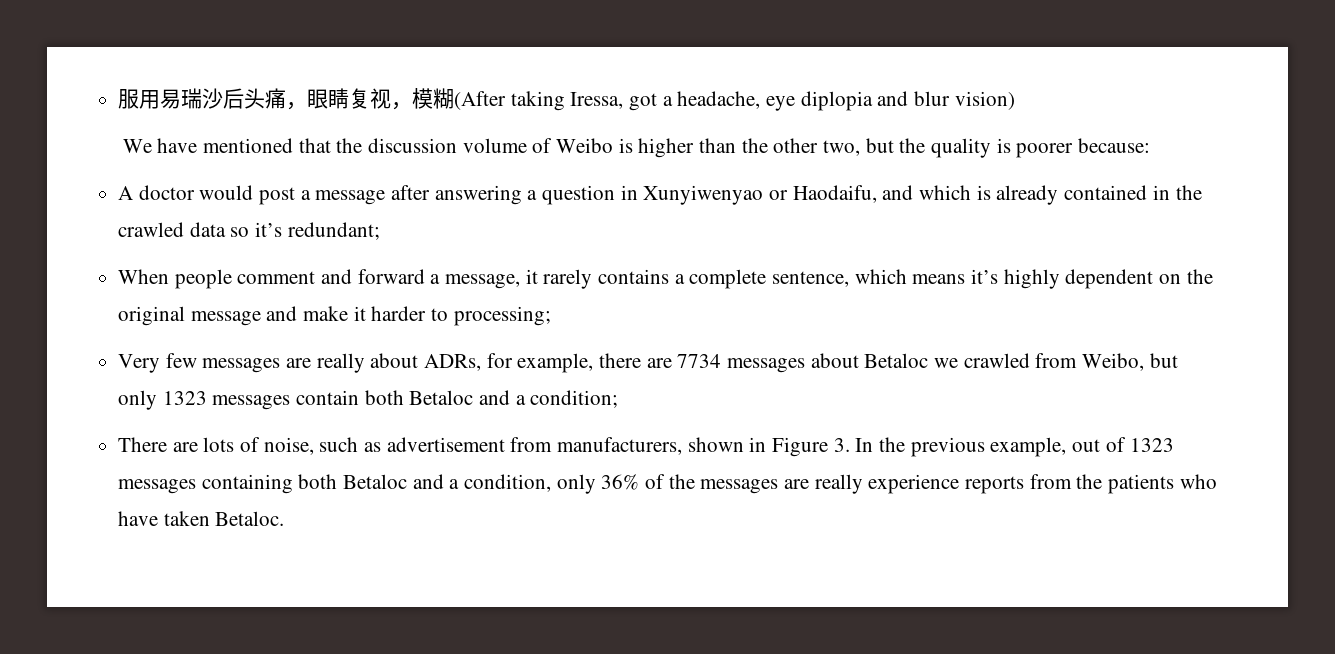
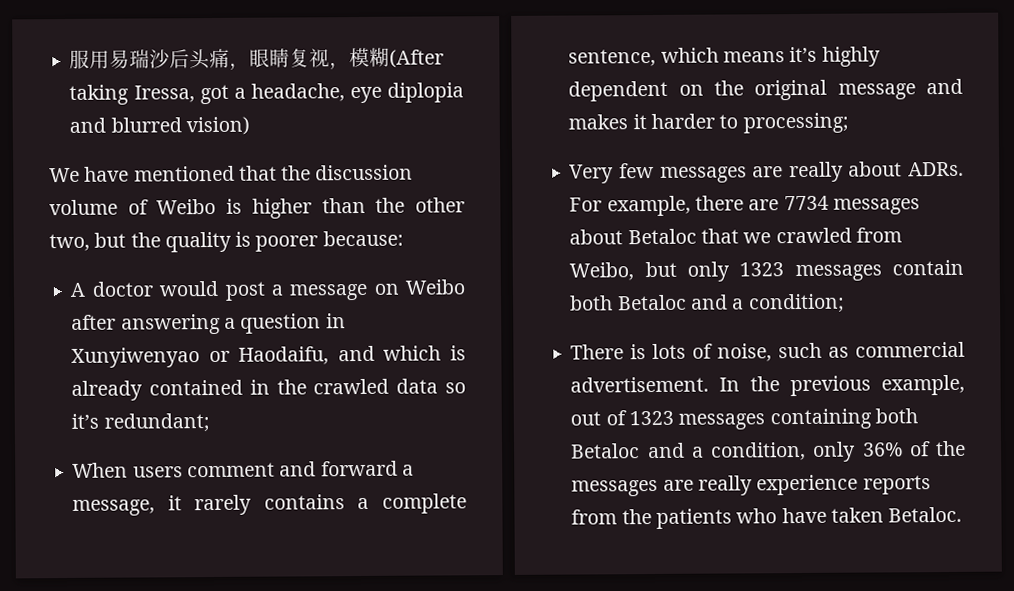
- 服用易瑞沙后头痛，眼睛复视，模糊(After taking Iressa, got a headache, eye diplopia and blur vision)
+ 服用易瑞沙后头痛，眼睛复视，模糊(After taking Iressa, got a headache, eye diplopia and blurred vision)
- A doctor would post a message after answering a question in Xunyiwenyao or Haodaifu, and which is already contained in the crawled data so it’s redundant;
+ A doctor would post a message on Weibo after answering a question in Xunyiwenyao or Haodaifu, and which is already contained in the crawled data so it’s redundant;
- When people comment and forward a message, it rarely contains a complete sentence, which means it’s highly dependent on the original message and make it harder to processing;
+ When users comment and forward a message, it rarely contains a complete sentence, which means it’s highly dependent on the original message and makes it harder to processing;
- Very few messages are really about ADRs, for example, there are 7734 messages about Betaloc we crawled from Weibo, but only 1323 messages contain both Betaloc and a condition;
+ Very few messages are really about ADRs. For example, there are 7734 messages about Betaloc that we crawled from Weibo, but only 1323 messages contain both Betaloc and a condition;
- There are lots of noise, such as advertisement from manufacturers, shown in Figure 3. In the previous example, out of 1323 messages containing both Betaloc and a condition, only 36% of the messages are really experience reports from the patients who have taken Betaloc.
+ There is lots of noise, such as commercial advertisement. In the previous example, out of 1323 messages containing both Betaloc and a condition, only 36% of the messages are really experience reports from the patients who have taken Betaloc.

